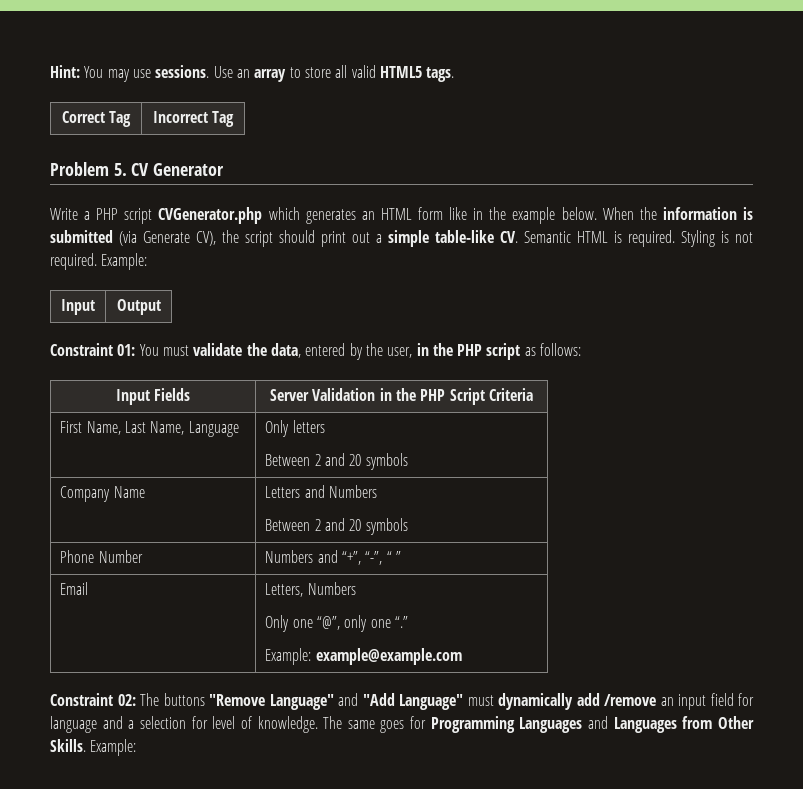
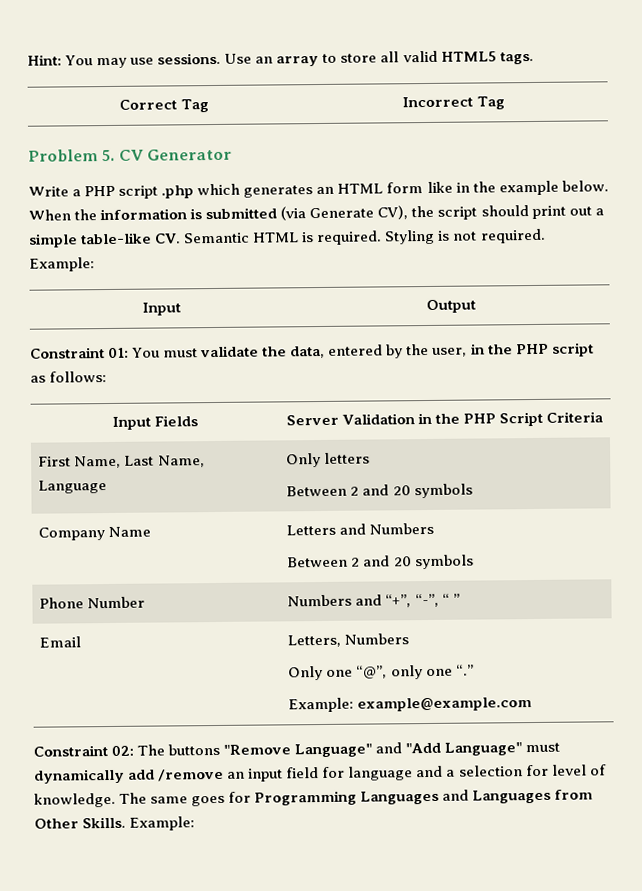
- Write a PHP script CVGenerator.php which generates an HTML form like in the example below.
+ Write a PHP script .php which generates an HTML form like in the example below.

